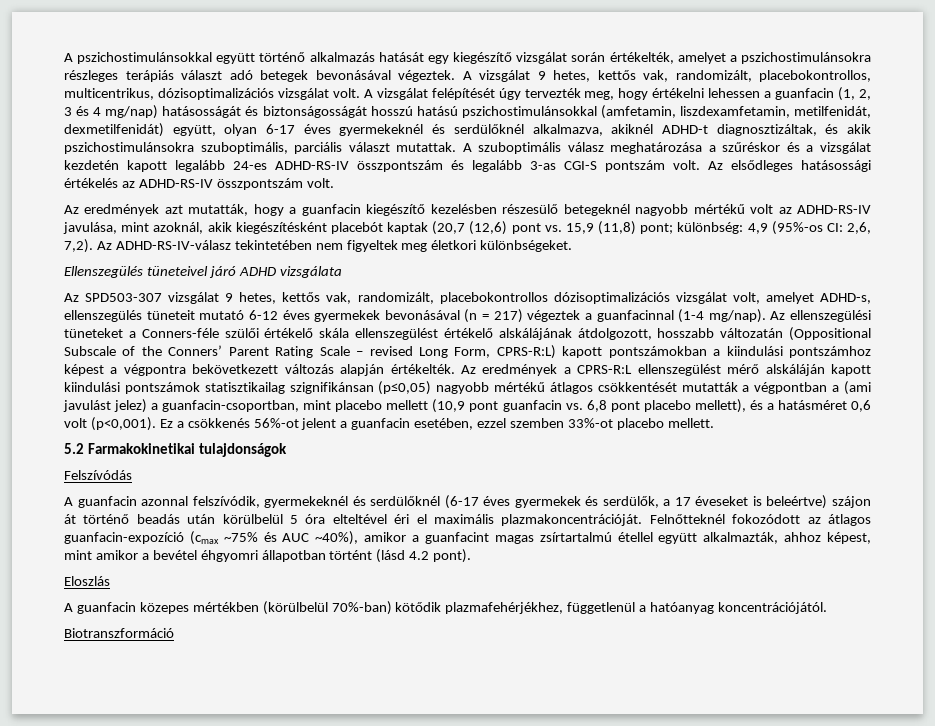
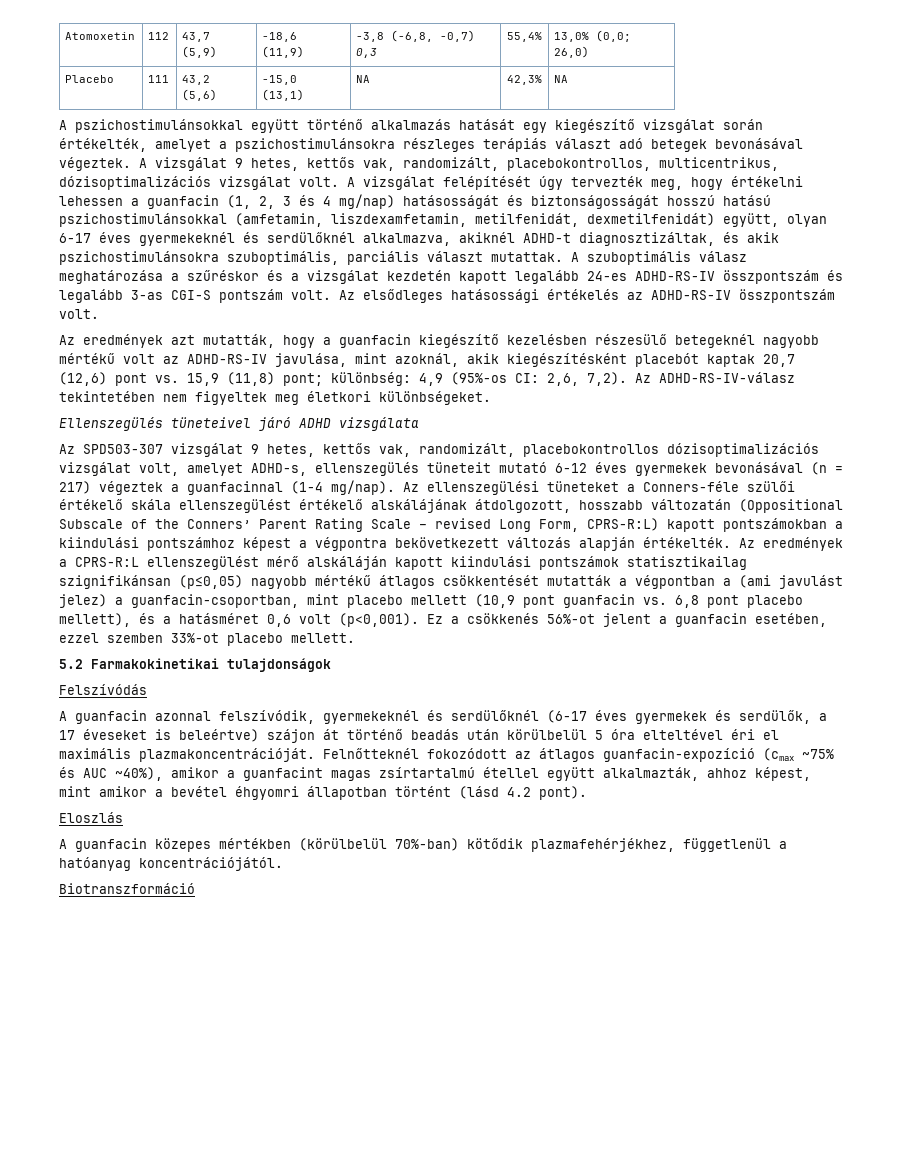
+ Atomoxetin | 112 | 43,7 (5,9) | -18,6 (11,9) | -3,8 (-6,8, -0,7) 0,3 | 55,4% | 13,0% (0,0; 26,0)
+ Placebo | 111 | 43,2 (5,6) | -15,0 (13,1) | NA | 42,3% | NA
- Az eredmények azt mutatták, hogy a guanfacin kiegészítő kezelésben részesülő betegeknél nagyobb mértékű volt az ADHD-RS-IV javulása, mint azoknál, akik kiegészítésként placebót kaptak (20,7 (12,6) pont vs. 15,9 (11,8) pont; különbség: 4,9 (95%-os CI: 2,6, 7,2).
+ Az eredmények azt mutatták, hogy a guanfacin kiegészítő kezelésben részesülő betegeknél nagyobb mértékű volt az ADHD-RS-IV javulása, mint azoknál, akik kiegészítésként placebót kaptak 20,7 (12,6) pont vs. 15,9 (11,8) pont; különbség: 4,9 (95%-os CI: 2,6, 7,2).

